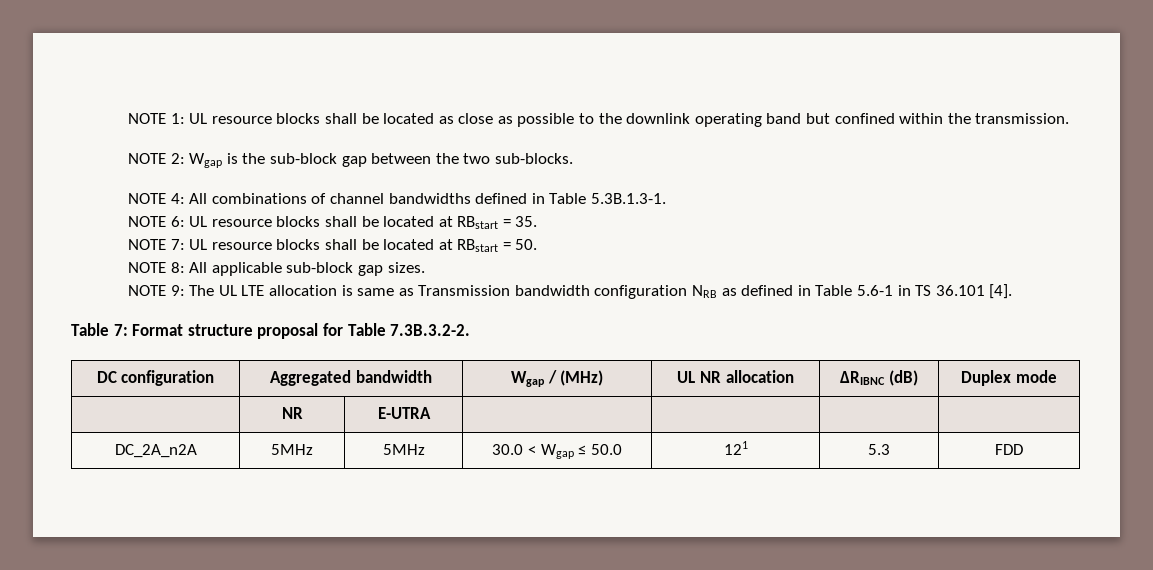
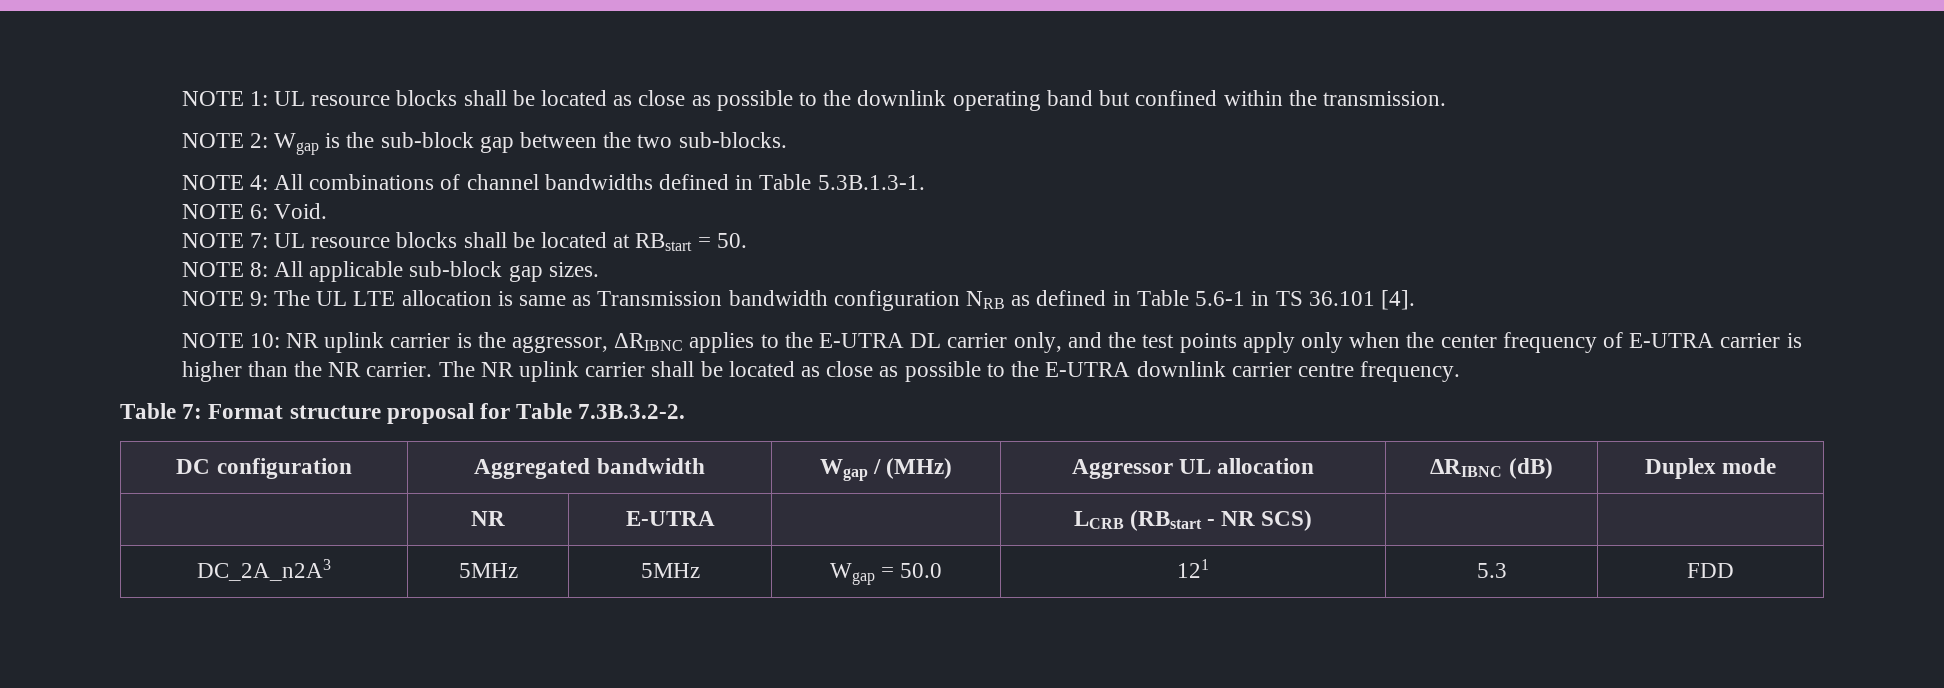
- NOTE 6: UL resource blocks shall be located at RBstart = 35.
+ NOTE 6: Void.
+ NOTE 10: NR uplink carrier is the aggressor, ΔRIBNC applies to the E-UTRA DL carrier only, and the test points apply only when the center frequency of E-UTRA carrier is higher than the NR carrier. The NR uplink carrier shall be located as close as possible to the E-UTRA downlink carrier centre frequency.
- DC configuration | Aggregated bandwidth | Wgap / (MHz) | UL NR allocation | ΔRIBNC (dB) | Duplex mode
+ DC configuration | Aggregated bandwidth | Wgap / (MHz) | Aggressor UL allocation | ΔRIBNC (dB) | Duplex mode
- | NR | E-UTRA | | | |
- DC_2A_n2A | 5MHz | 5MHz | 30.0 < Wgap ≤ 50.0 | 121 | 5.3 | FDD
+ | NR | E-UTRA | | LCRB (RBstart - NR SCS) | |
+ DC_2A_n2A3 | 5MHz | 5MHz | Wgap = 50.0 | 121 | 5.3 | FDD

